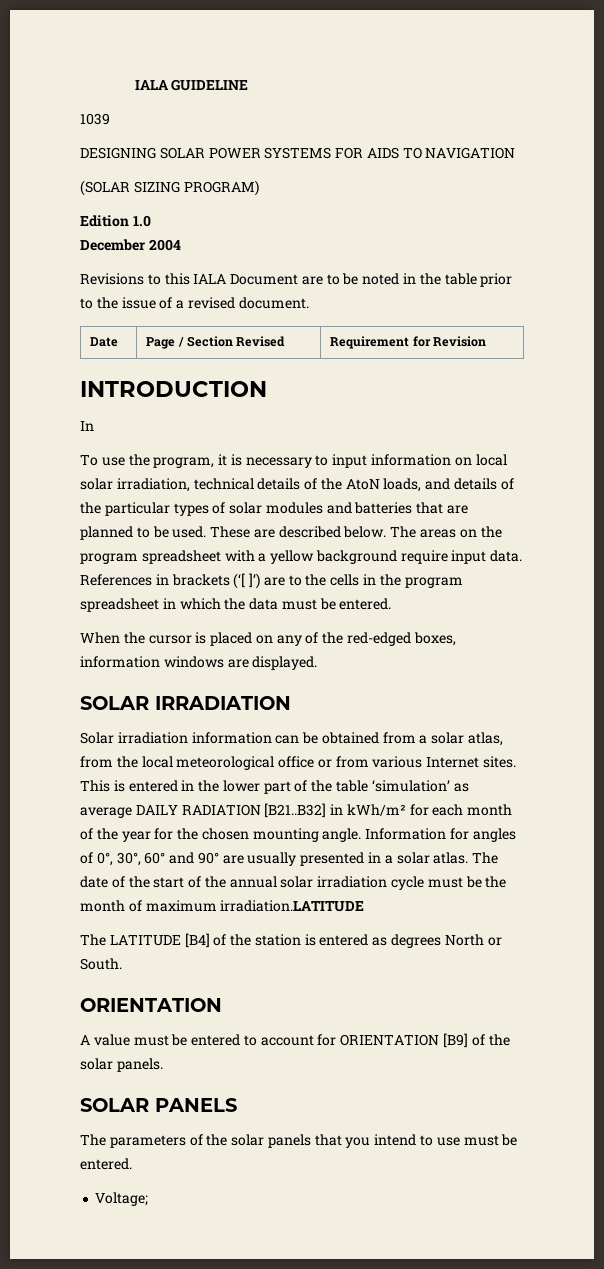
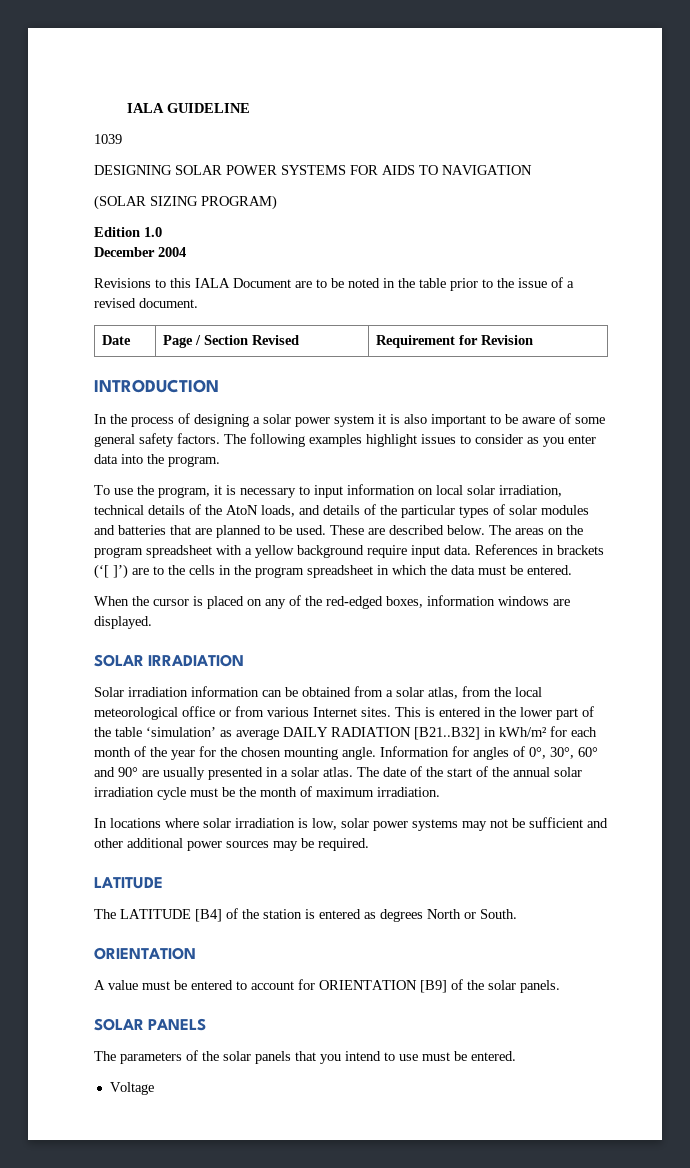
- In
+ In the process of designing a solar power system it is also important to be aware of some general safety factors. The following examples highlight issues to consider as you enter data into the program.
- The date of the start of the annual solar irradiation cycle must be the month of maximum irradiation.LATITUDE
+ The date of the start of the annual solar irradiation cycle must be the month of maximum irradiation.
+ In locations where solar irradiation is low, solar power systems may not be sufficient and other additional power sources may be required.
+ LATITUDE
- Voltage;
+ Voltage

